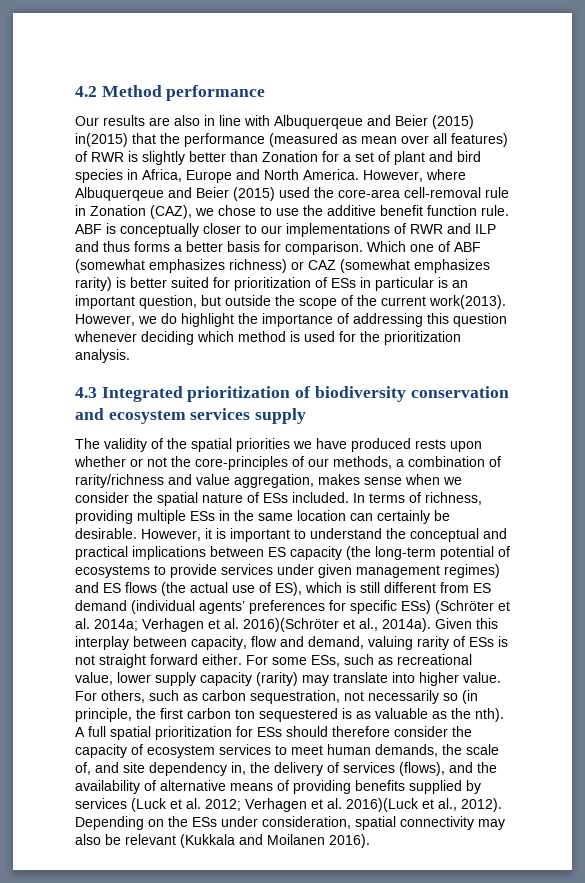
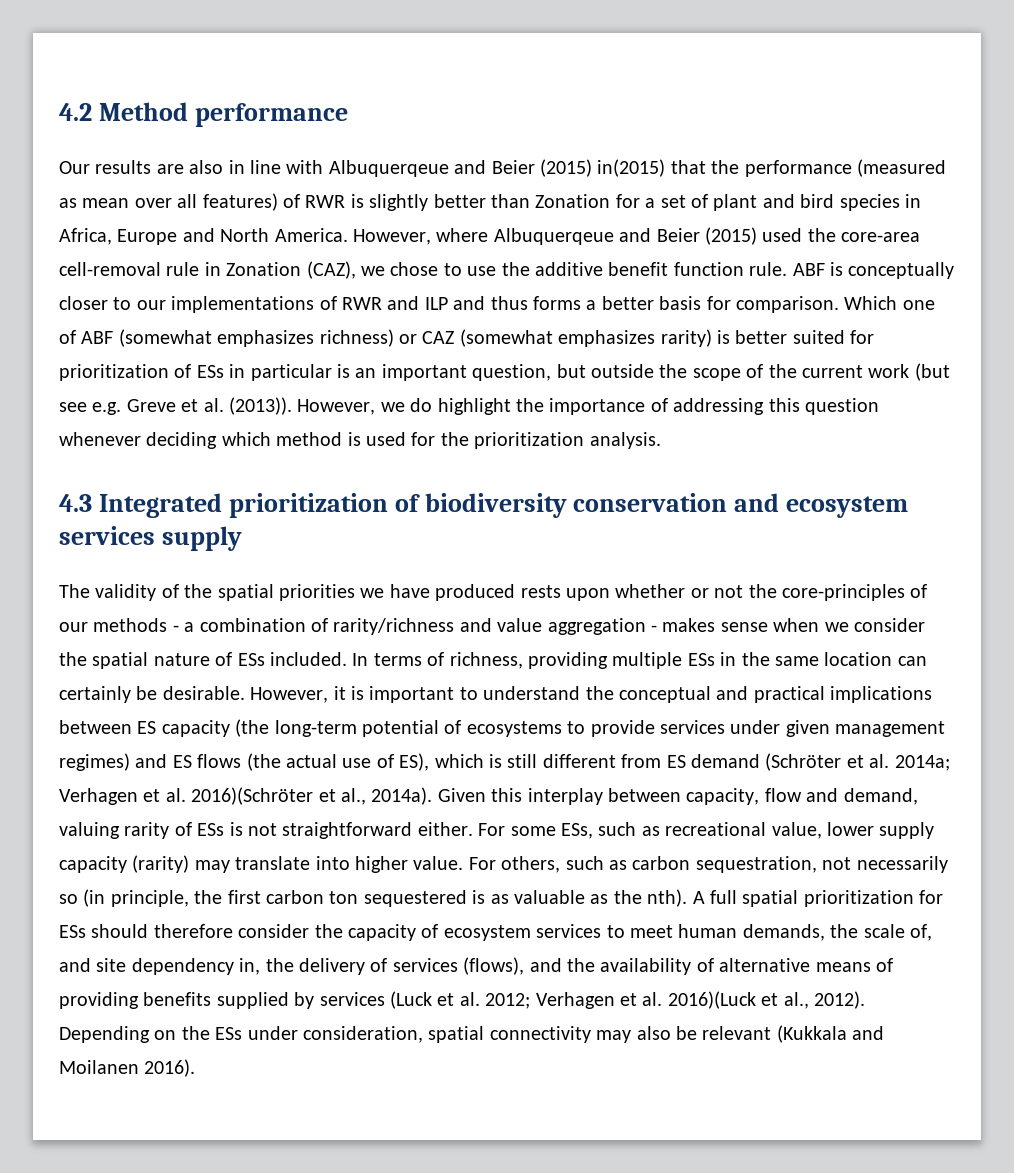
- Which one of ABF (somewhat emphasizes richness) or CAZ (somewhat emphasizes rarity) is better suited for prioritization of ESs in particular is an important question, but outside the scope of the current work(2013).
+ Which one of ABF (somewhat emphasizes richness) or CAZ (somewhat emphasizes rarity) is better suited for prioritization of ESs in particular is an important question, but outside the scope of the current work (but see e.g. Greve et al. (2013)).
- The validity of the spatial priorities we have produced rests upon whether or not the core-principles of our methods, a combination of rarity/richness and value aggregation, makes sense when we consider the spatial nature of ESs included.
+ The validity of the spatial priorities we have produced rests upon whether or not the core-principles of our methods - a combination of rarity/richness and value aggregation - makes sense when we consider the spatial nature of ESs included.
- However, it is important to understand the conceptual and practical implications between ES capacity (the long-term potential of ecosystems to provide services under given management regimes) and ES flows (the actual use of ES), which is still different from ES demand (individual agents’ preferences for specific ESs) (Schröter et al. 2014a; Verhagen et al. 2016)(Schröter et al., 2014a).
+ However, it is important to understand the conceptual and practical implications between ES capacity (the long-term potential of ecosystems to provide services under given management regimes) and ES flows (the actual use of ES), which is still different from ES demand (Schröter et al. 2014a; Verhagen et al. 2016)(Schröter et al., 2014a).
- Given this interplay between capacity, flow and demand, valuing rarity of ESs is not straight forward either.
+ Given this interplay between capacity, flow and demand, valuing rarity of ESs is not straightforward either.

